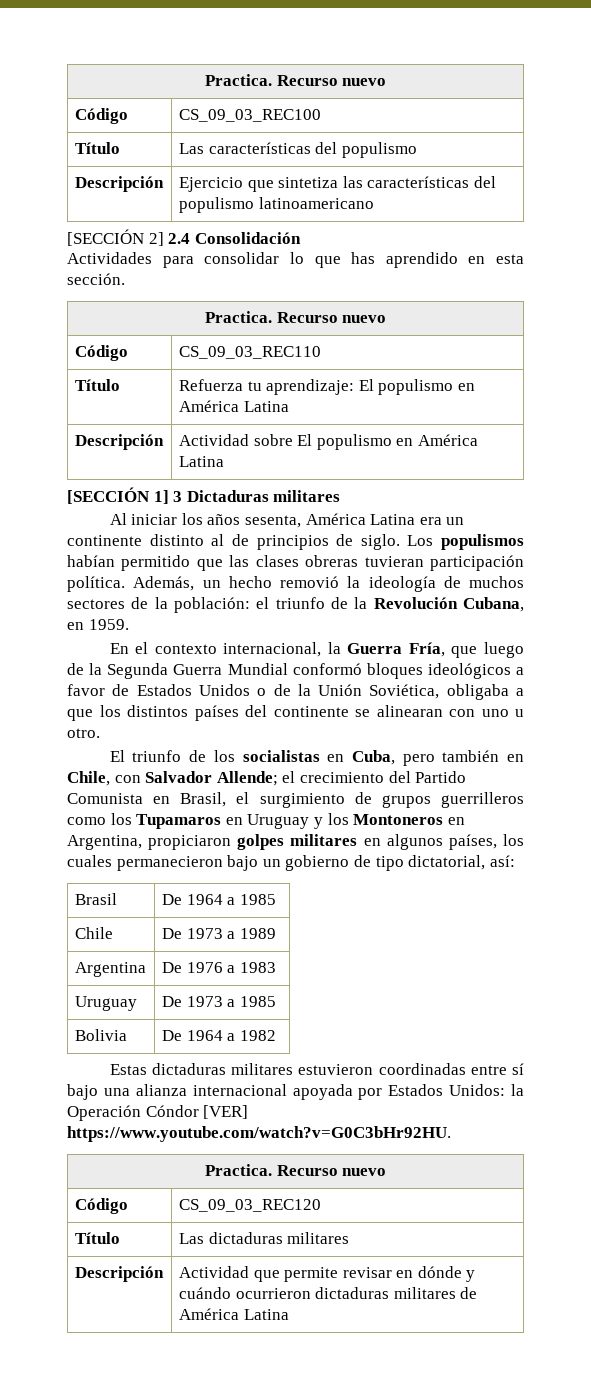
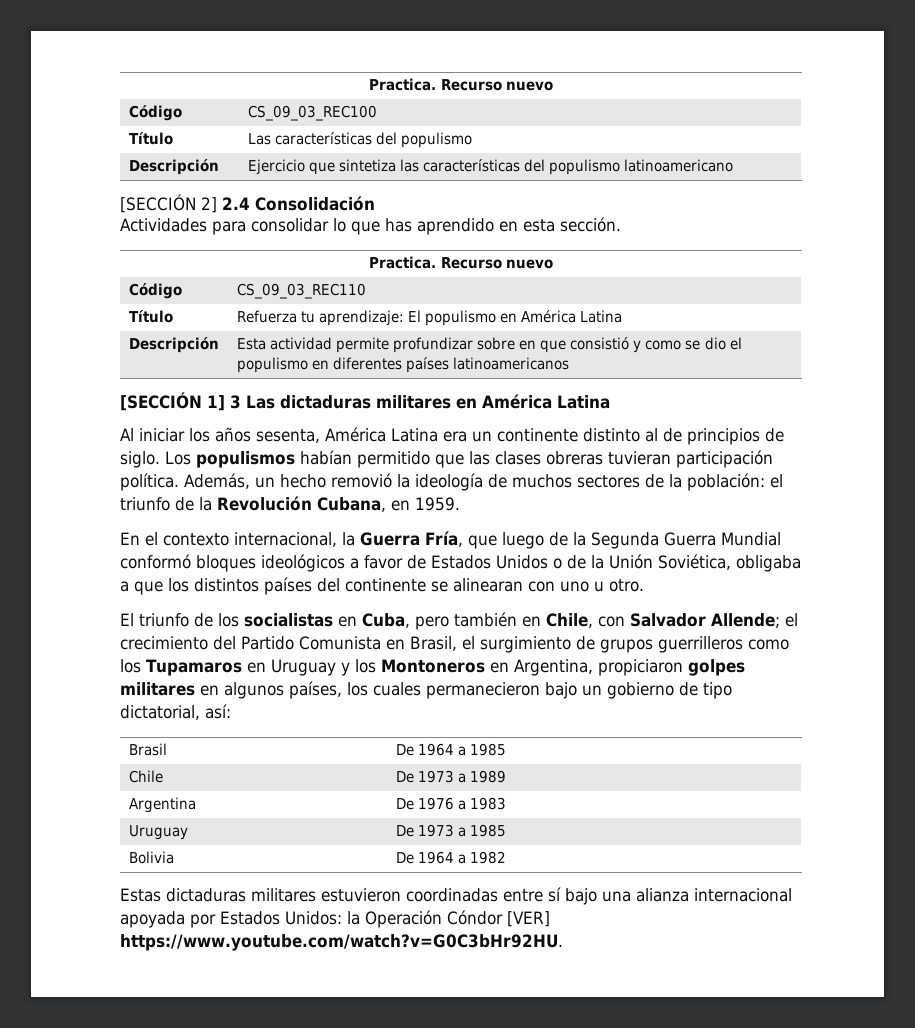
- Descripción | Actividad sobre El populismo en América Latina
+ Descripción | Esta actividad permite profundizar sobre en que consistió y como se dio el populismo en diferentes países latinoamericanos
- [SECCIÓN 1] 3 Dictaduras militares
+ [SECCIÓN 1] 3 Las dictaduras militares en América Latina
  Estas dictaduras militares estuvieron coordinadas entre sí bajo una alianza internacional apoyada por Estados Unidos: la Operación Cóndor [VER] https://www.youtube.com/watch?v=G0C3bHr92HU.
- Practica. Recurso nuevo
- Código | CS_09_03_REC120
- Título | Las dictaduras militares
- Descripción | Actividad que permite revisar en dónde y cuándo ocurrieron dictaduras militares de América Latina

